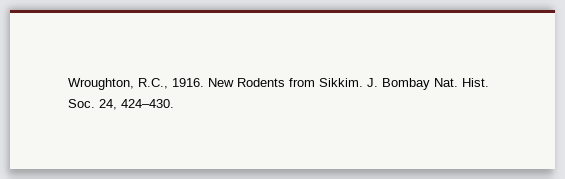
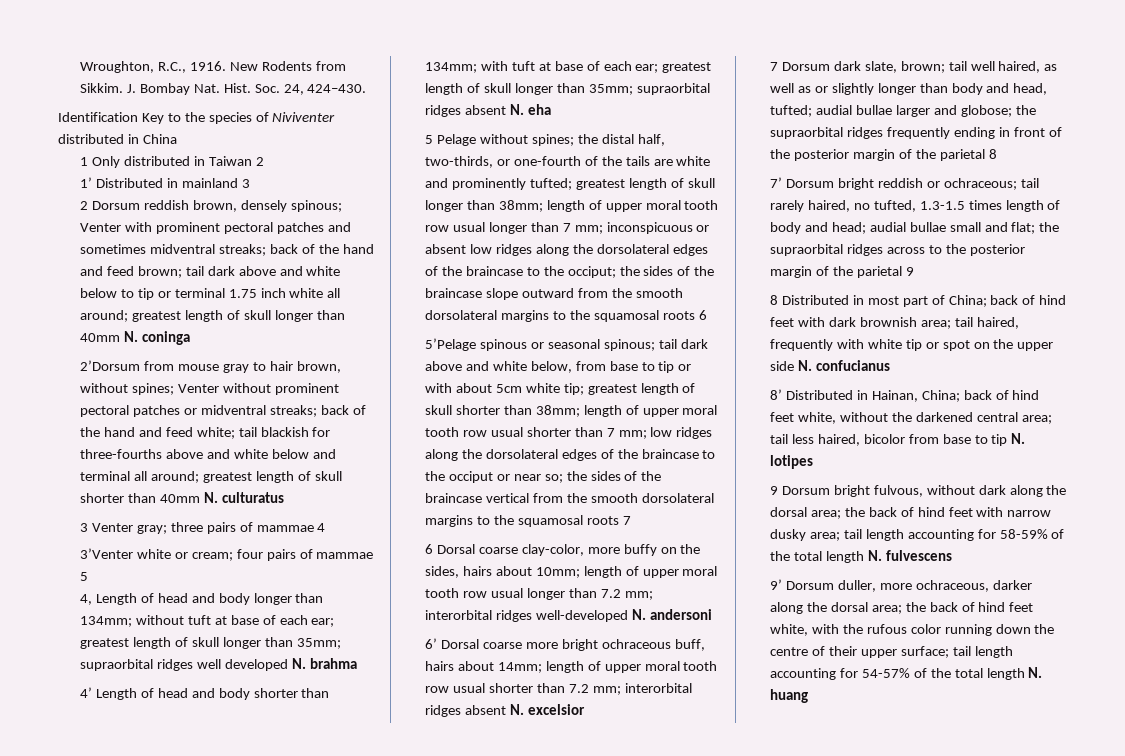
+ Identification Key to the species of Niviventer distributed in China
+ 1 Only distributed in Taiwan 2
+ 1’ Distributed in mainland 3
+ 2 Dorsum reddish brown, densely spinous; Venter with prominent pectoral patches and sometimes midventral streaks; back of the hand and feed brown; tail dark above and white below to tip or terminal 1.75 inch white all around; greatest length of skull longer than 40mm N. coninga
+ 2’Dorsum from mouse gray to hair brown, without spines; Venter without prominent pectoral patches or midventral streaks; back of the hand and feed white; tail blackish for three-fourths above and white below and terminal all around; greatest length of skull shorter than 40mm N. culturatus
+ 3 Venter gray; three pairs of mammae 4
+ 3’Venter white or cream; four pairs of mammae 5
+ 4, Length of head and body longer than 134mm; without tuft at base of each ear; greatest length of skull longer than 35mm; supraorbital ridges well developed N. brahma
+ 4’ Length of head and body shorter than 134mm; with tuft at base of each ear; greatest length of skull longer than 35mm; supraorbital ridges absent N. eha
+ 5 Pelage without spines; the distal half, two-thirds, or one-fourth of the tails are white and prominently tufted; greatest length of skull longer than 38mm; length of upper moral tooth row usual longer than 7 mm; inconspicuous or absent low ridges along the dorsolateral edges of the braincase to the occiput; the sides of the braincase slope outward from the smooth dorsolateral margins to the squamosal roots 6
+ 5’Pelage spinous or seasonal spinous; tail dark above and white below, from base to tip or with about 5cm white tip; greatest length of skull shorter than 38mm; length of upper moral tooth row usual shorter than 7 mm; low ridges along the dorsolateral edges of the braincase to the occiput or near so; the sides of the braincase vertical from the smooth dorsolateral margins to the squamosal roots 7
+ 6 Dorsal coarse clay-color, more buffy on the sides, hairs about 10mm; length of upper moral tooth row usual longer than 7.2 mm; interorbital ridges well-developed N. andersoni
+ 6’ Dorsal coarse more bright ochraceous buff, hairs about 14mm; length of upper moral tooth row usual shorter than 7.2 mm; interorbital ridges absent N. excelsior
+ 7 Dorsum dark slate, brown; tail well haired, as well as or slightly longer than body and head, tufted; audial bullae larger and globose; the supraorbital ridges frequently ending in front of the posterior margin of the parietal 8
+ 7’ Dorsum bright reddish or ochraceous; tail rarely haired, no tufted, 1.3-1.5 times length of body and head; audial bullae small and flat; the supraorbital ridges across to the posterior margin of the parietal 9
+ 8 Distributed in most part of China; back of hind feet with dark brownish area; tail haired, frequently with white tip or spot on the upper side N. confucianus
+ 8’ Distributed in Hainan, China; back of hind feet white, without the darkened central area; tail less haired, bicolor from base to tip N. lotipes
+ 9 Dorsum bright fulvous, without dark along the dorsal area; the back of hind feet with narrow dusky area; tail length accounting for 58-59% of the total length N. fulvescens
+ 9’ Dorsum duller, more ochraceous, darker along the dorsal area; the back of hind feet white, with the rufous color running down the centre of their upper surface; tail length accounting for 54-57% of the total length N. huang

